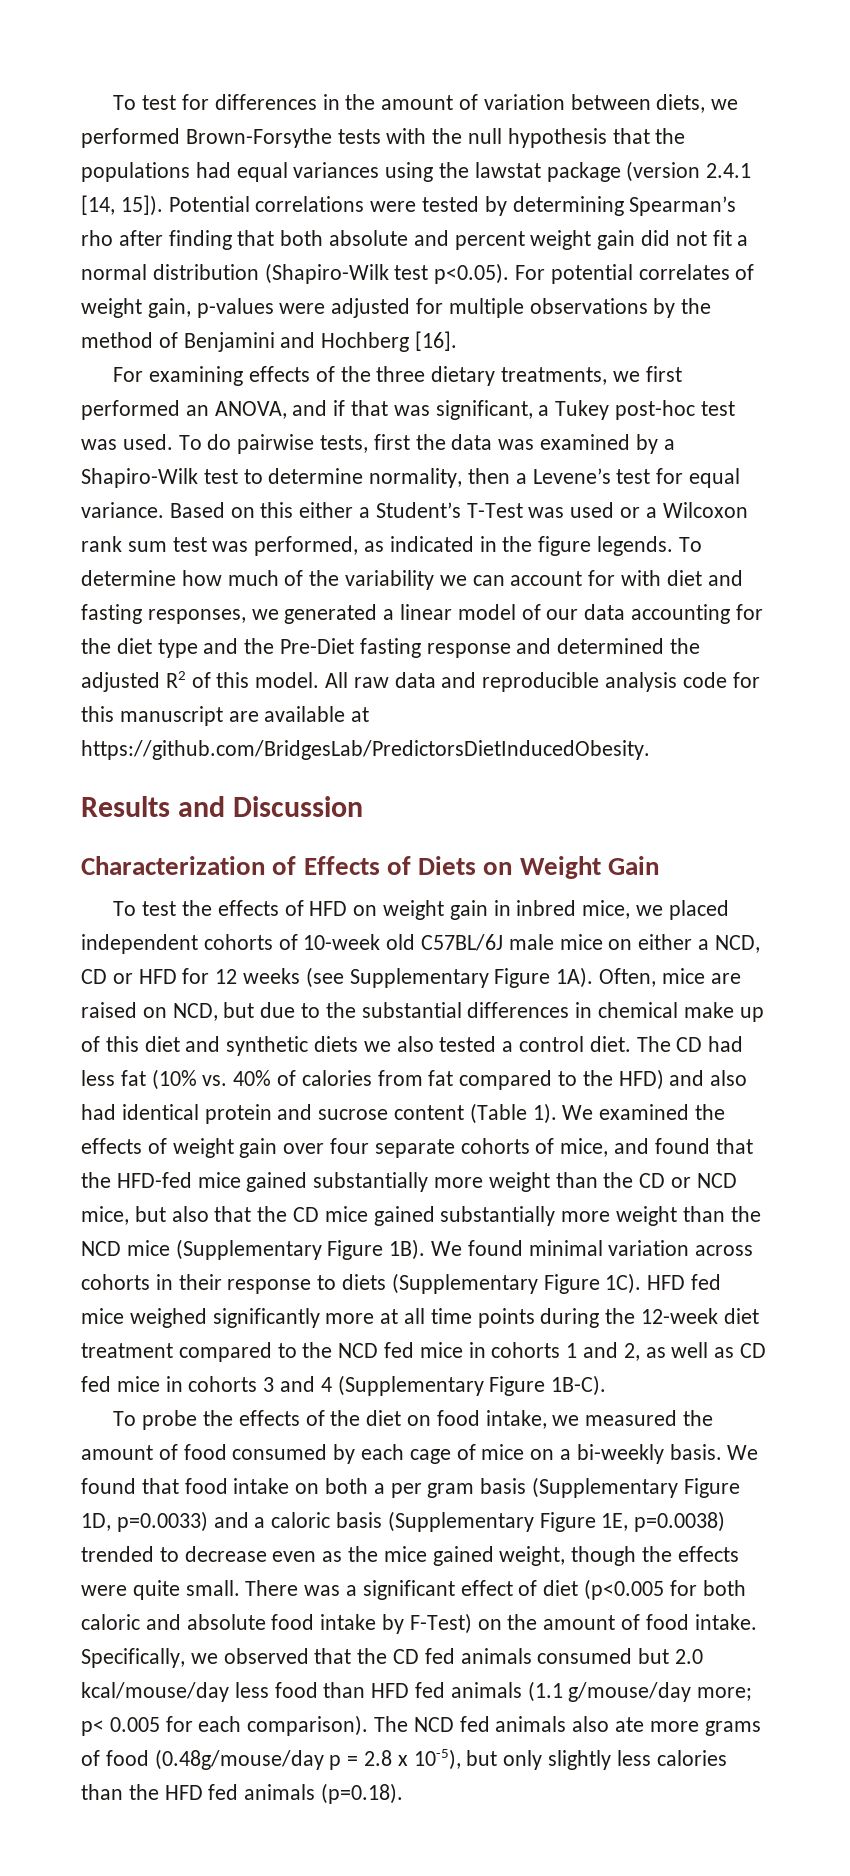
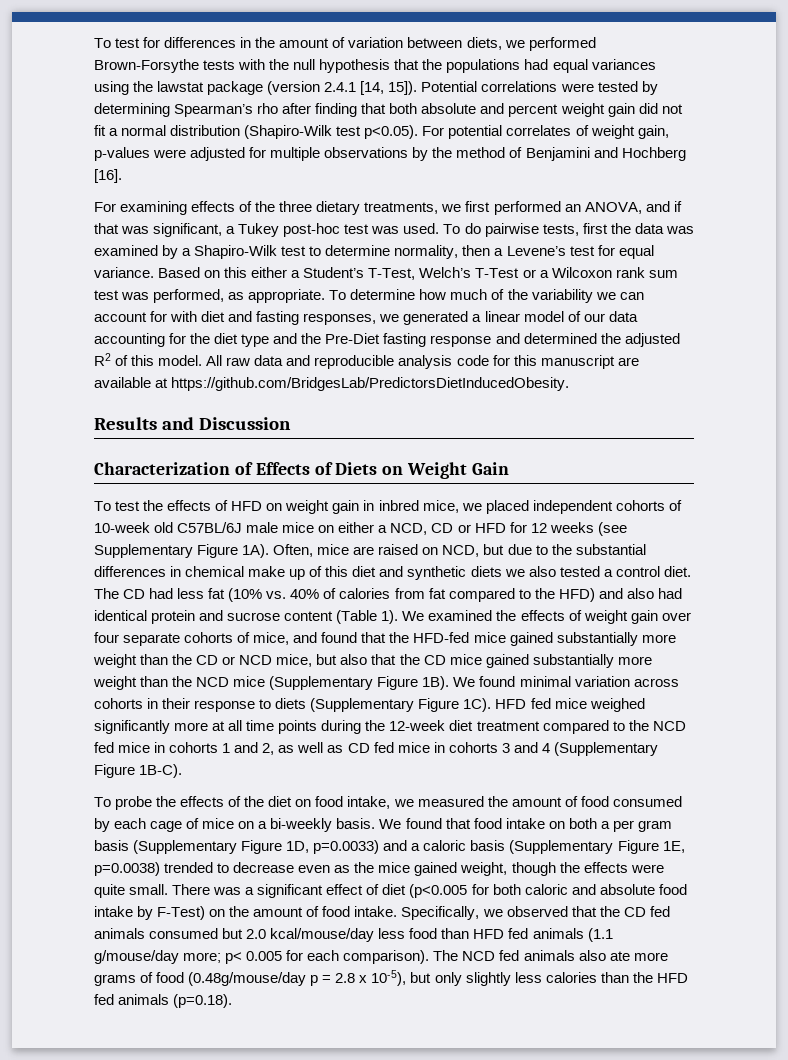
- Based on this either a Student’s T-Test was used or a Wilcoxon rank sum test was performed, as indicated in the figure legends.
+ Based on this either a Student’s T-Test, Welch’s T-Test or a Wilcoxon rank sum test was performed, as appropriate.

